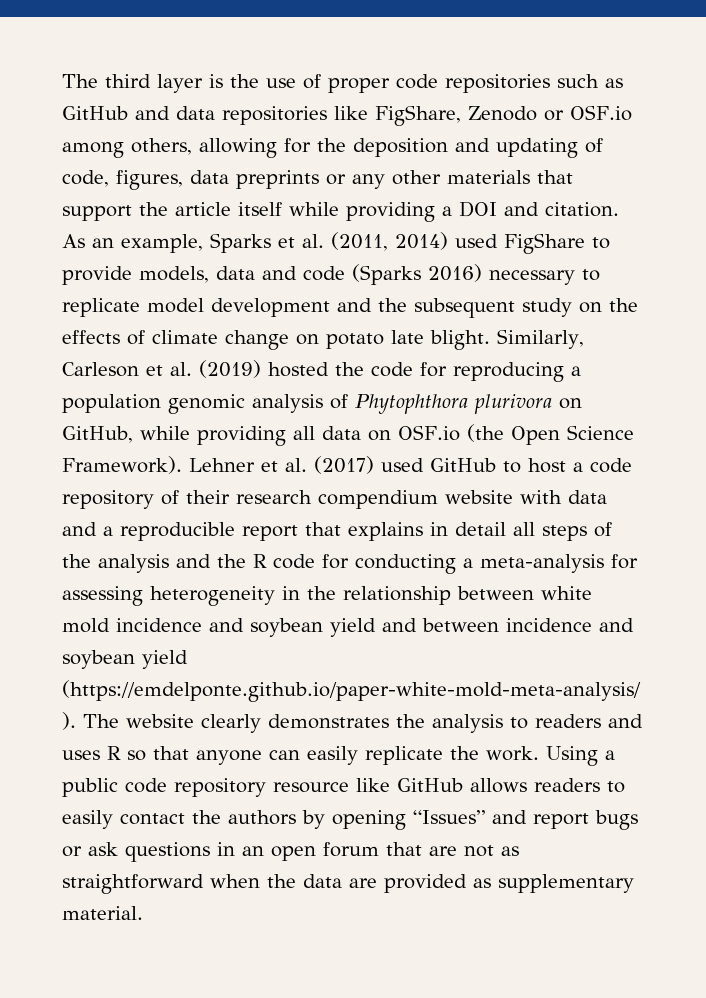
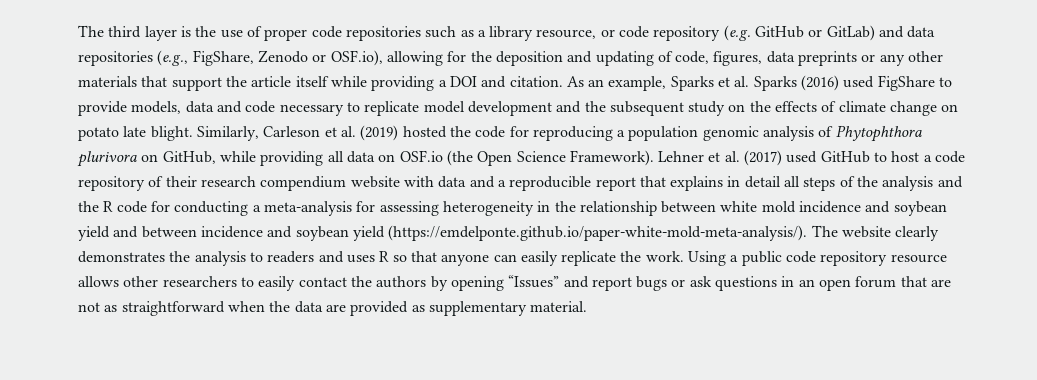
- The third layer is the use of proper code repositories such as GitHub and data repositories like FigShare, Zenodo or OSF.io among others, allowing for the deposition and updating of code, figures, data preprints or any other materials that support the article itself while providing a DOI and citation.
+ The third layer is the use of proper code repositories such as a library resource, or code repository (e.g. GitHub or GitLab) and data repositories (e.g., FigShare, Zenodo or OSF.io), allowing for the deposition and updating of code, figures, data preprints or any other materials that support the article itself while providing a DOI and citation.
- As an example, Sparks et al. (2011, 2014) used FigShare to provide models, data and code (Sparks 2016) necessary to replicate model development and the subsequent study on the effects of climate change on potato late blight.
+ As an example, Sparks et al. Sparks (2016) used FigShare to provide models, data and code necessary to replicate model development and the subsequent study on the effects of climate change on potato late blight.
- Using a public code repository resource like GitHub allows readers to easily contact the authors by opening “Issues” and report bugs or ask questions in an open forum that are not as straightforward when the data are provided as supplementary material.
+ Using a public code repository resource allows other researchers to easily contact the authors by opening “Issues” and report bugs or ask questions in an open forum that are not as straightforward when the data are provided as supplementary material.

